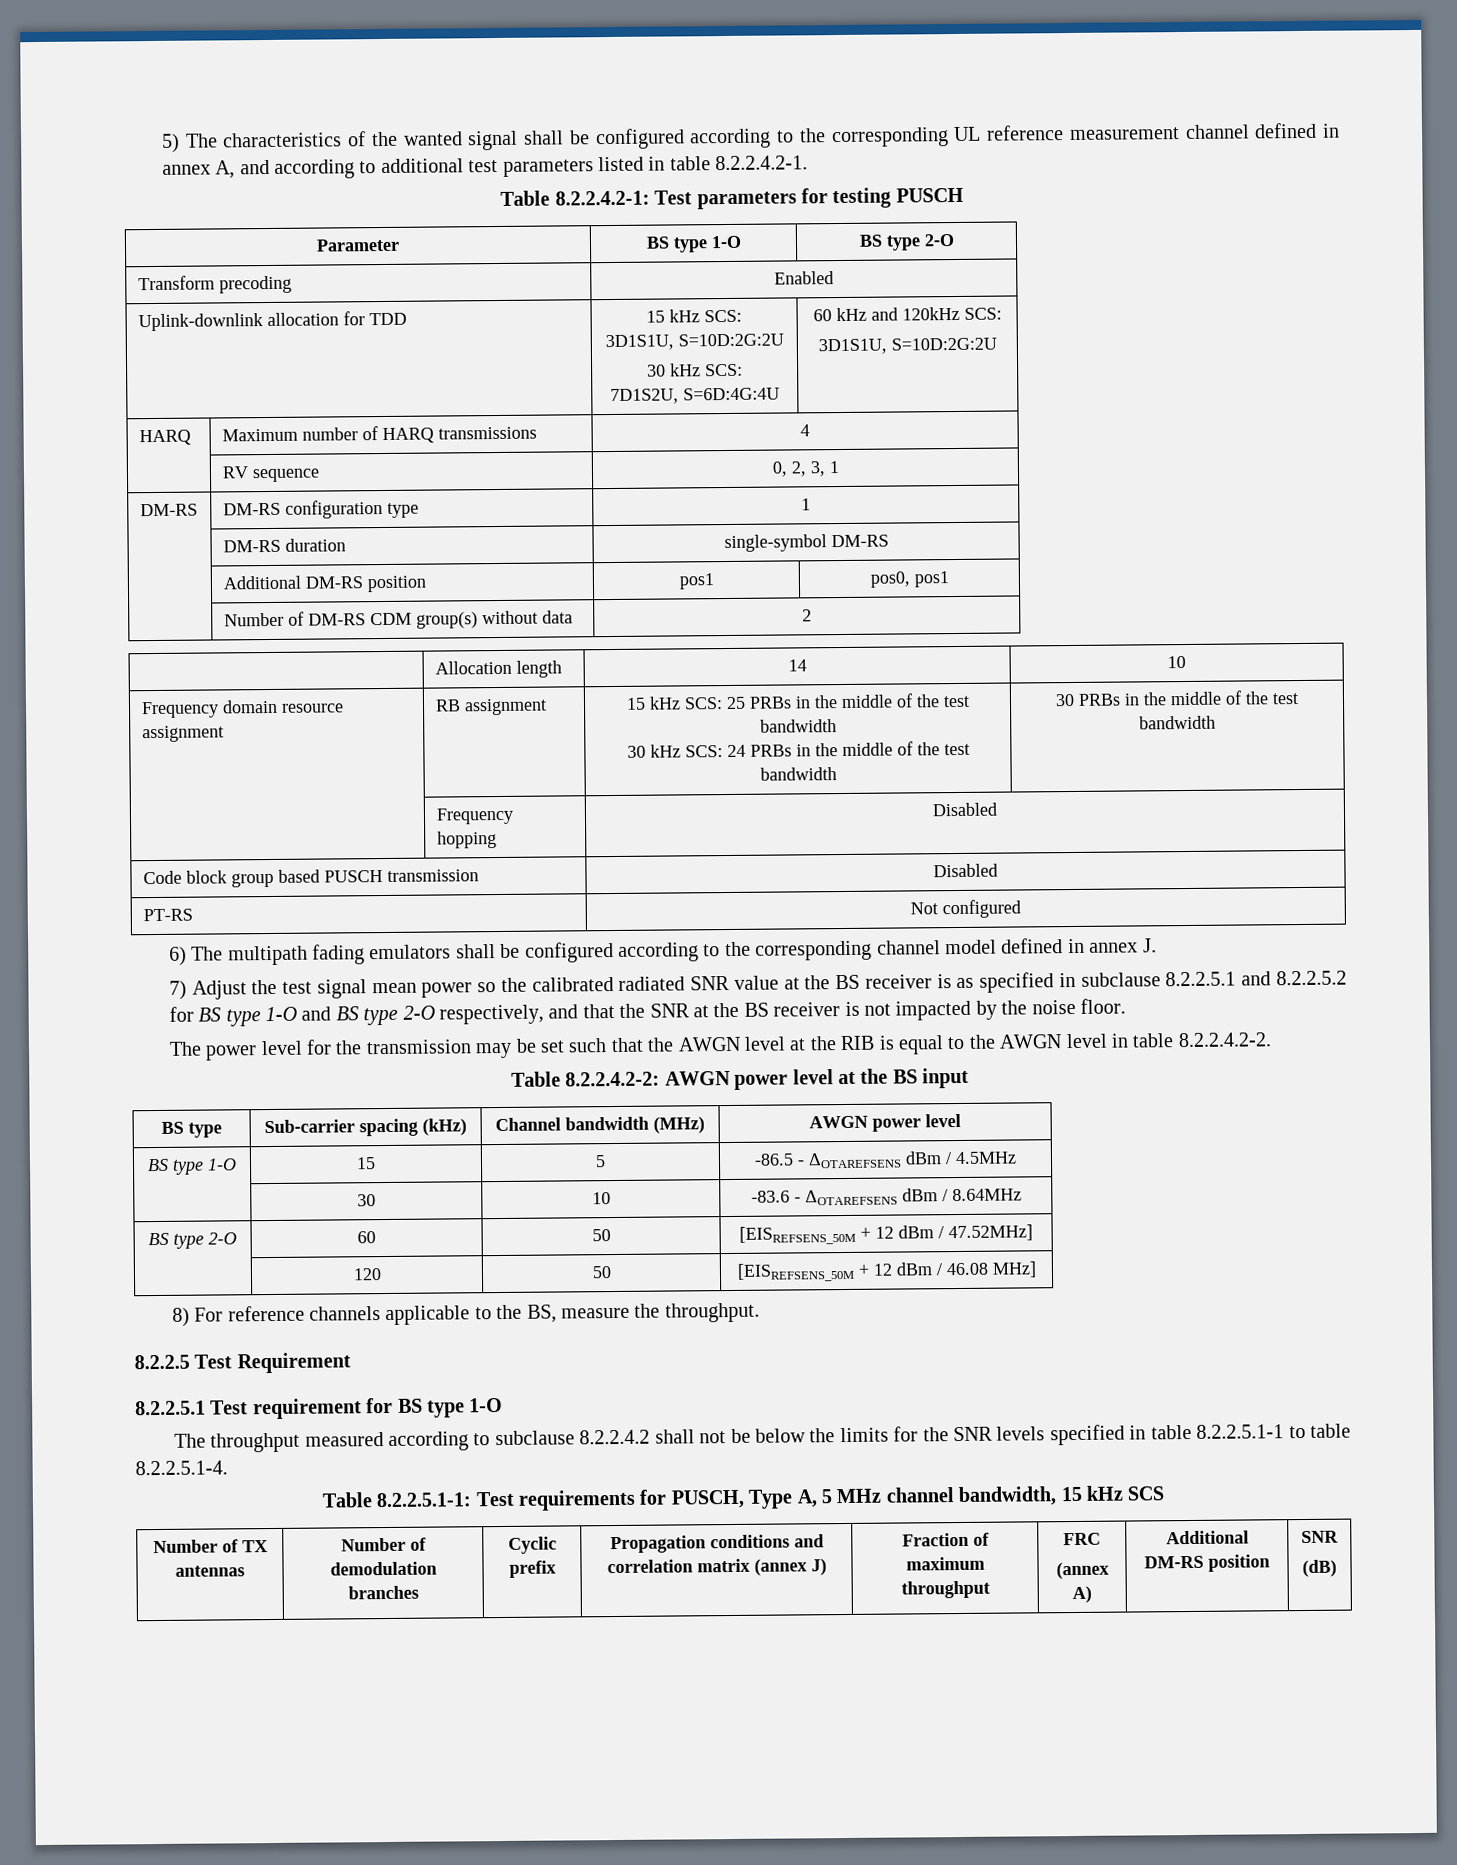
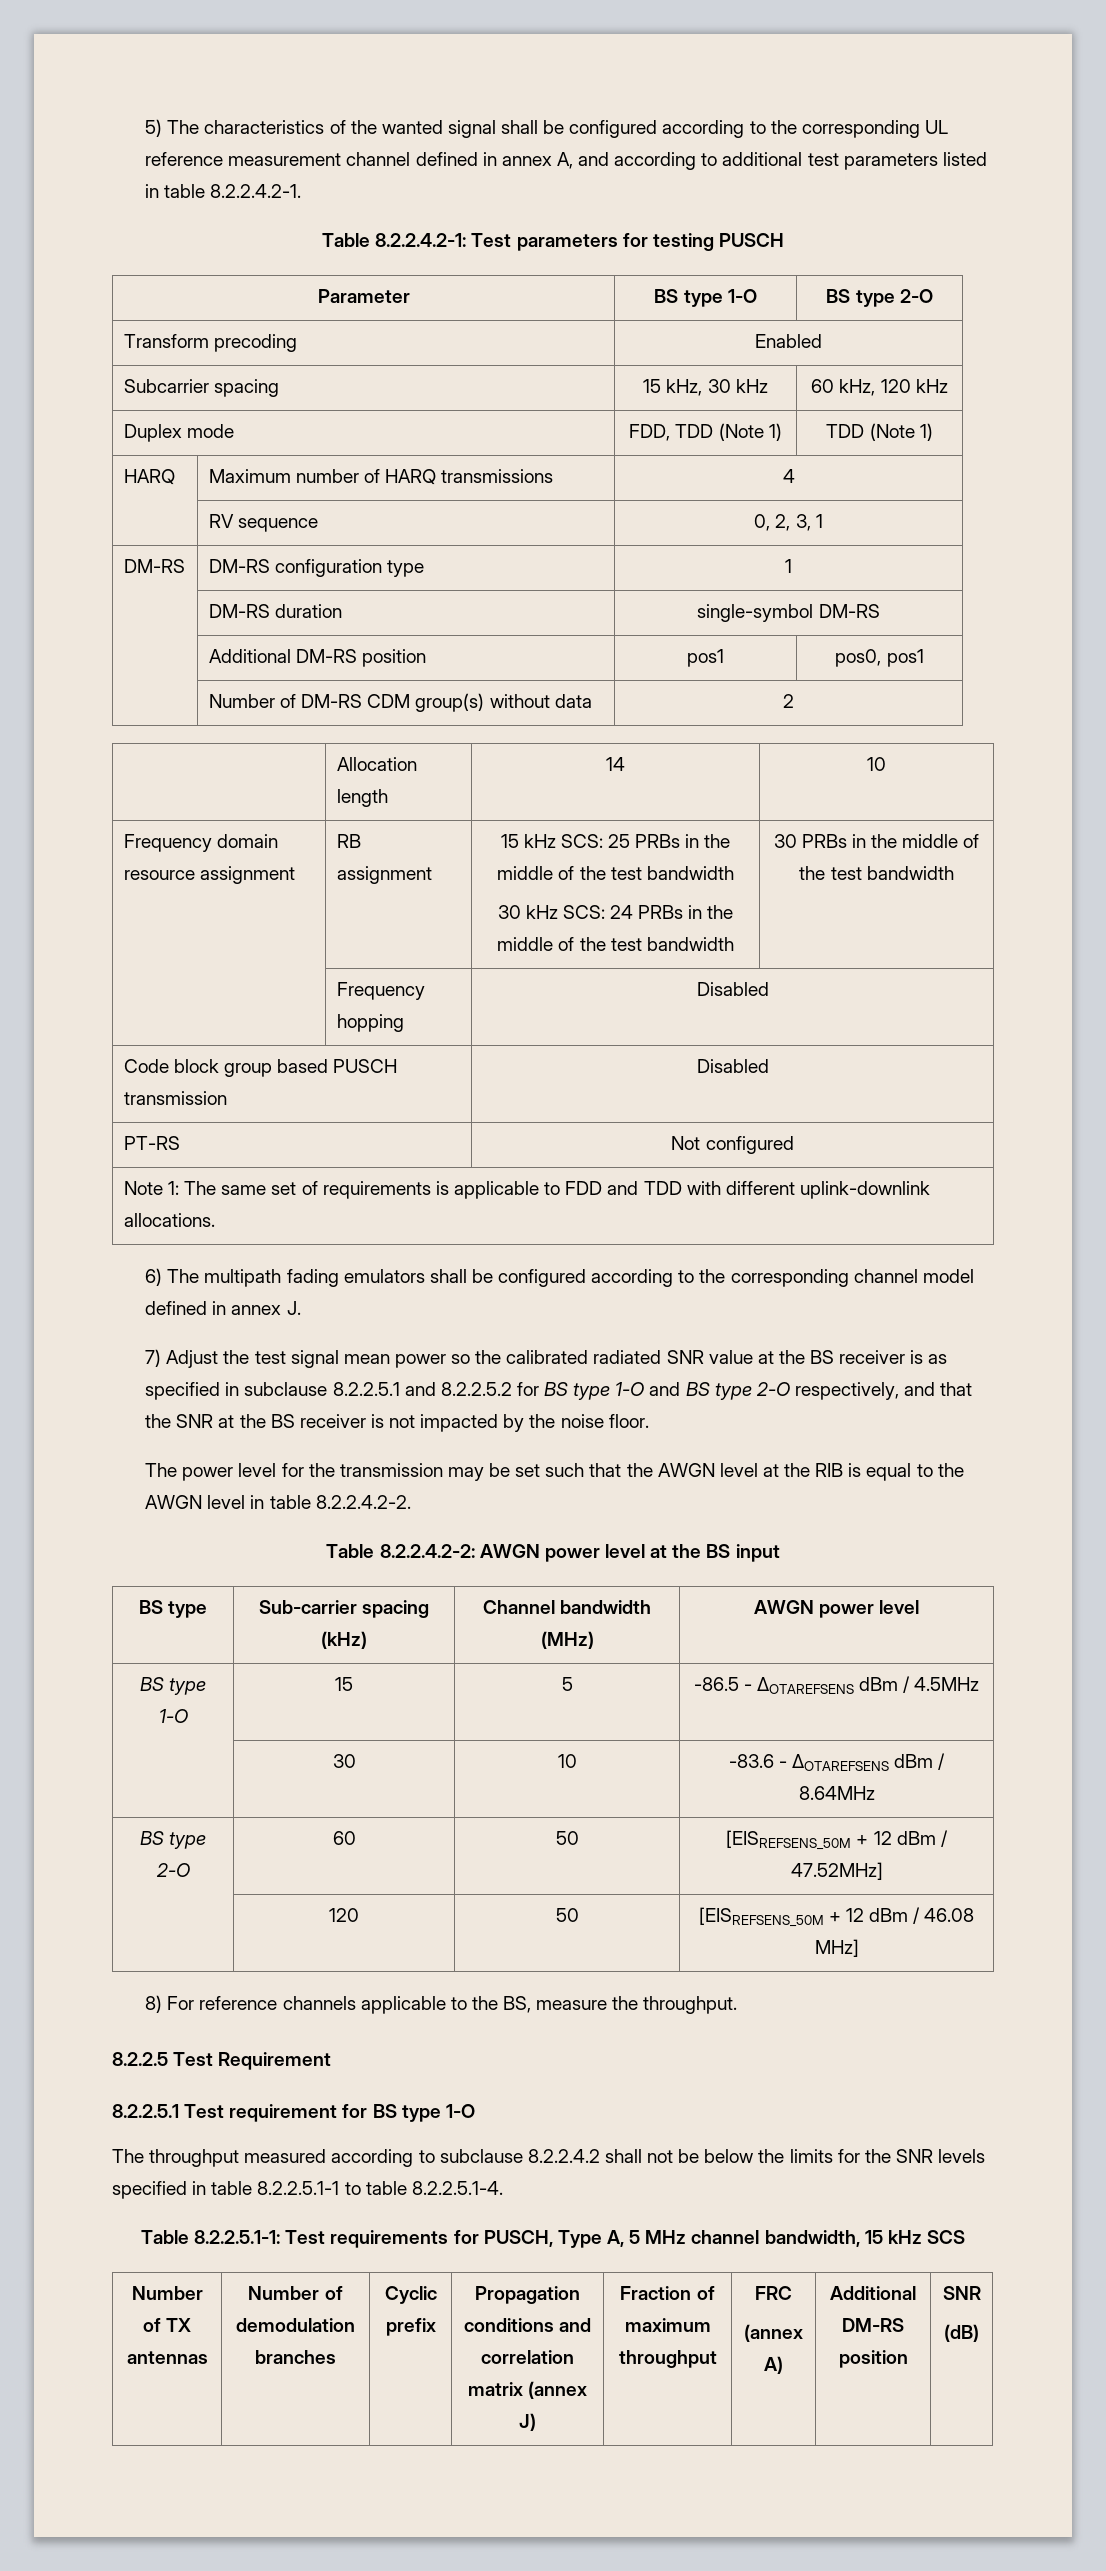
- Uplink-downlink allocation for TDD | 15 kHz SCS:
- 3D1S1U, S=10D:2G:2U
- 30 kHz SCS:
- 7D1S2U, S=6D:4G:4U | 60 kHz and 120kHz SCS:
- 3D1S1U, S=10D:2G:2U
+ Subcarrier spacing | 15 kHz, 30 kHz | 60 kHz, 120 kHz
+ Duplex mode | FDD, TDD (Note 1) | TDD (Note 1)
+ Note 1: The same set of requirements is applicable to FDD and TDD with different uplink-downlink allocations.

